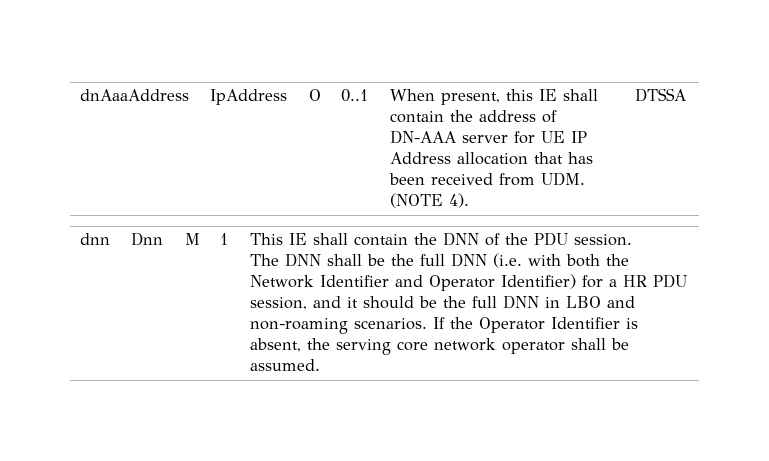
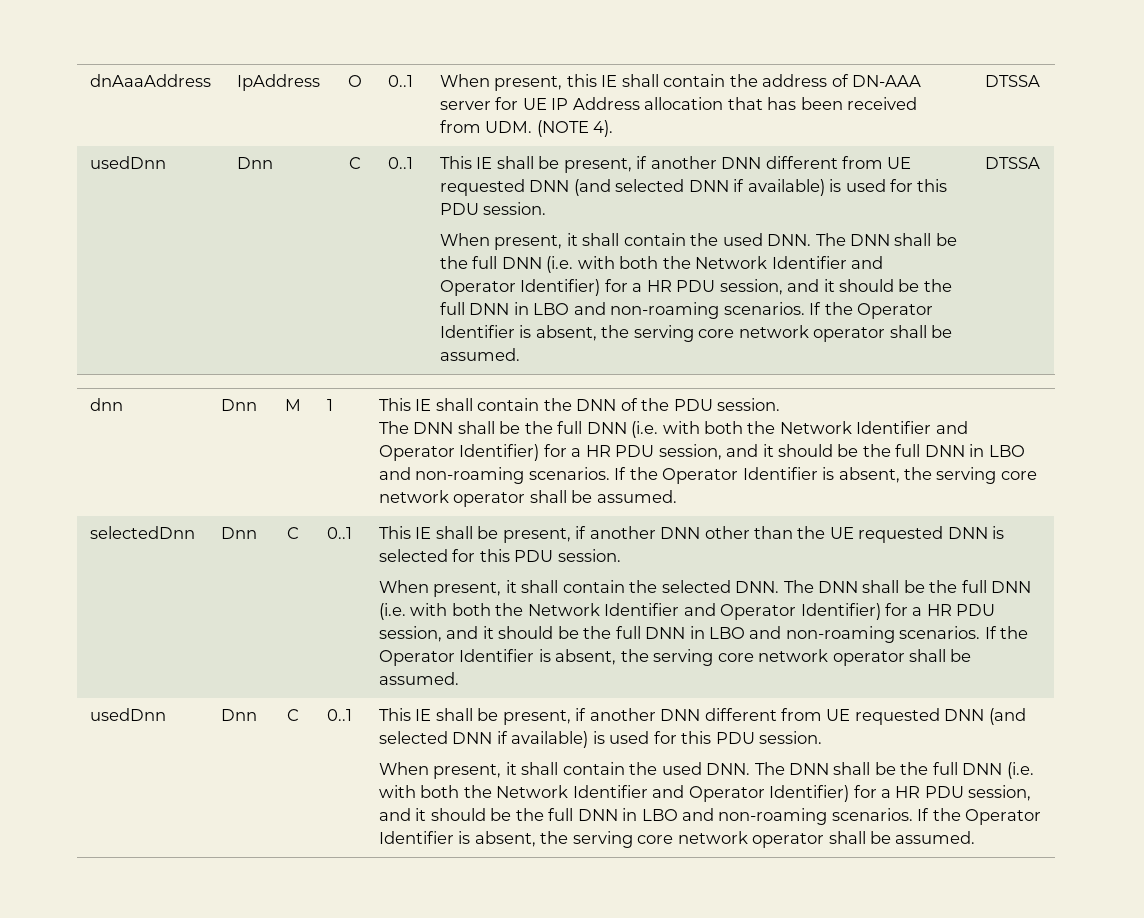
  dnAaaAddress | IpAddress | O | 0..1 | When present, this IE shall contain the address of DN-AAA server for UE IP Address allocation that has been received from UDM. (NOTE 4). | DTSSA
+ usedDnn | Dnn | C | 0..1 | This IE shall be present, if another DNN different from UE requested DNN (and selected DNN if available) is used for this PDU session.
+ When present, it shall contain the used DNN. The DNN shall be the full DNN (i.e. with both the Network Identifier and Operator Identifier) for a HR PDU session, and it should be the full DNN in LBO and non-roaming scenarios. If the Operator Identifier is absent, the serving core network operator shall be assumed. | DTSSA
+ selectedDnn | Dnn | C | 0..1 | This IE shall be present, if another DNN other than the UE requested DNN is selected for this PDU session.
+ When present, it shall contain the selected DNN. The DNN shall be the full DNN (i.e. with both the Network Identifier and Operator Identifier) for a HR PDU session, and it should be the full DNN in LBO and non-roaming scenarios. If the Operator Identifier is absent, the serving core network operator shall be assumed.
+ usedDnn | Dnn | C | 0..1 | This IE shall be present, if another DNN different from UE requested DNN (and selected DNN if available) is used for this PDU session.
+ When present, it shall contain the used DNN. The DNN shall be the full DNN (i.e. with both the Network Identifier and Operator Identifier) for a HR PDU session, and it should be the full DNN in LBO and non-roaming scenarios. If the Operator Identifier is absent, the serving core network operator shall be assumed.

